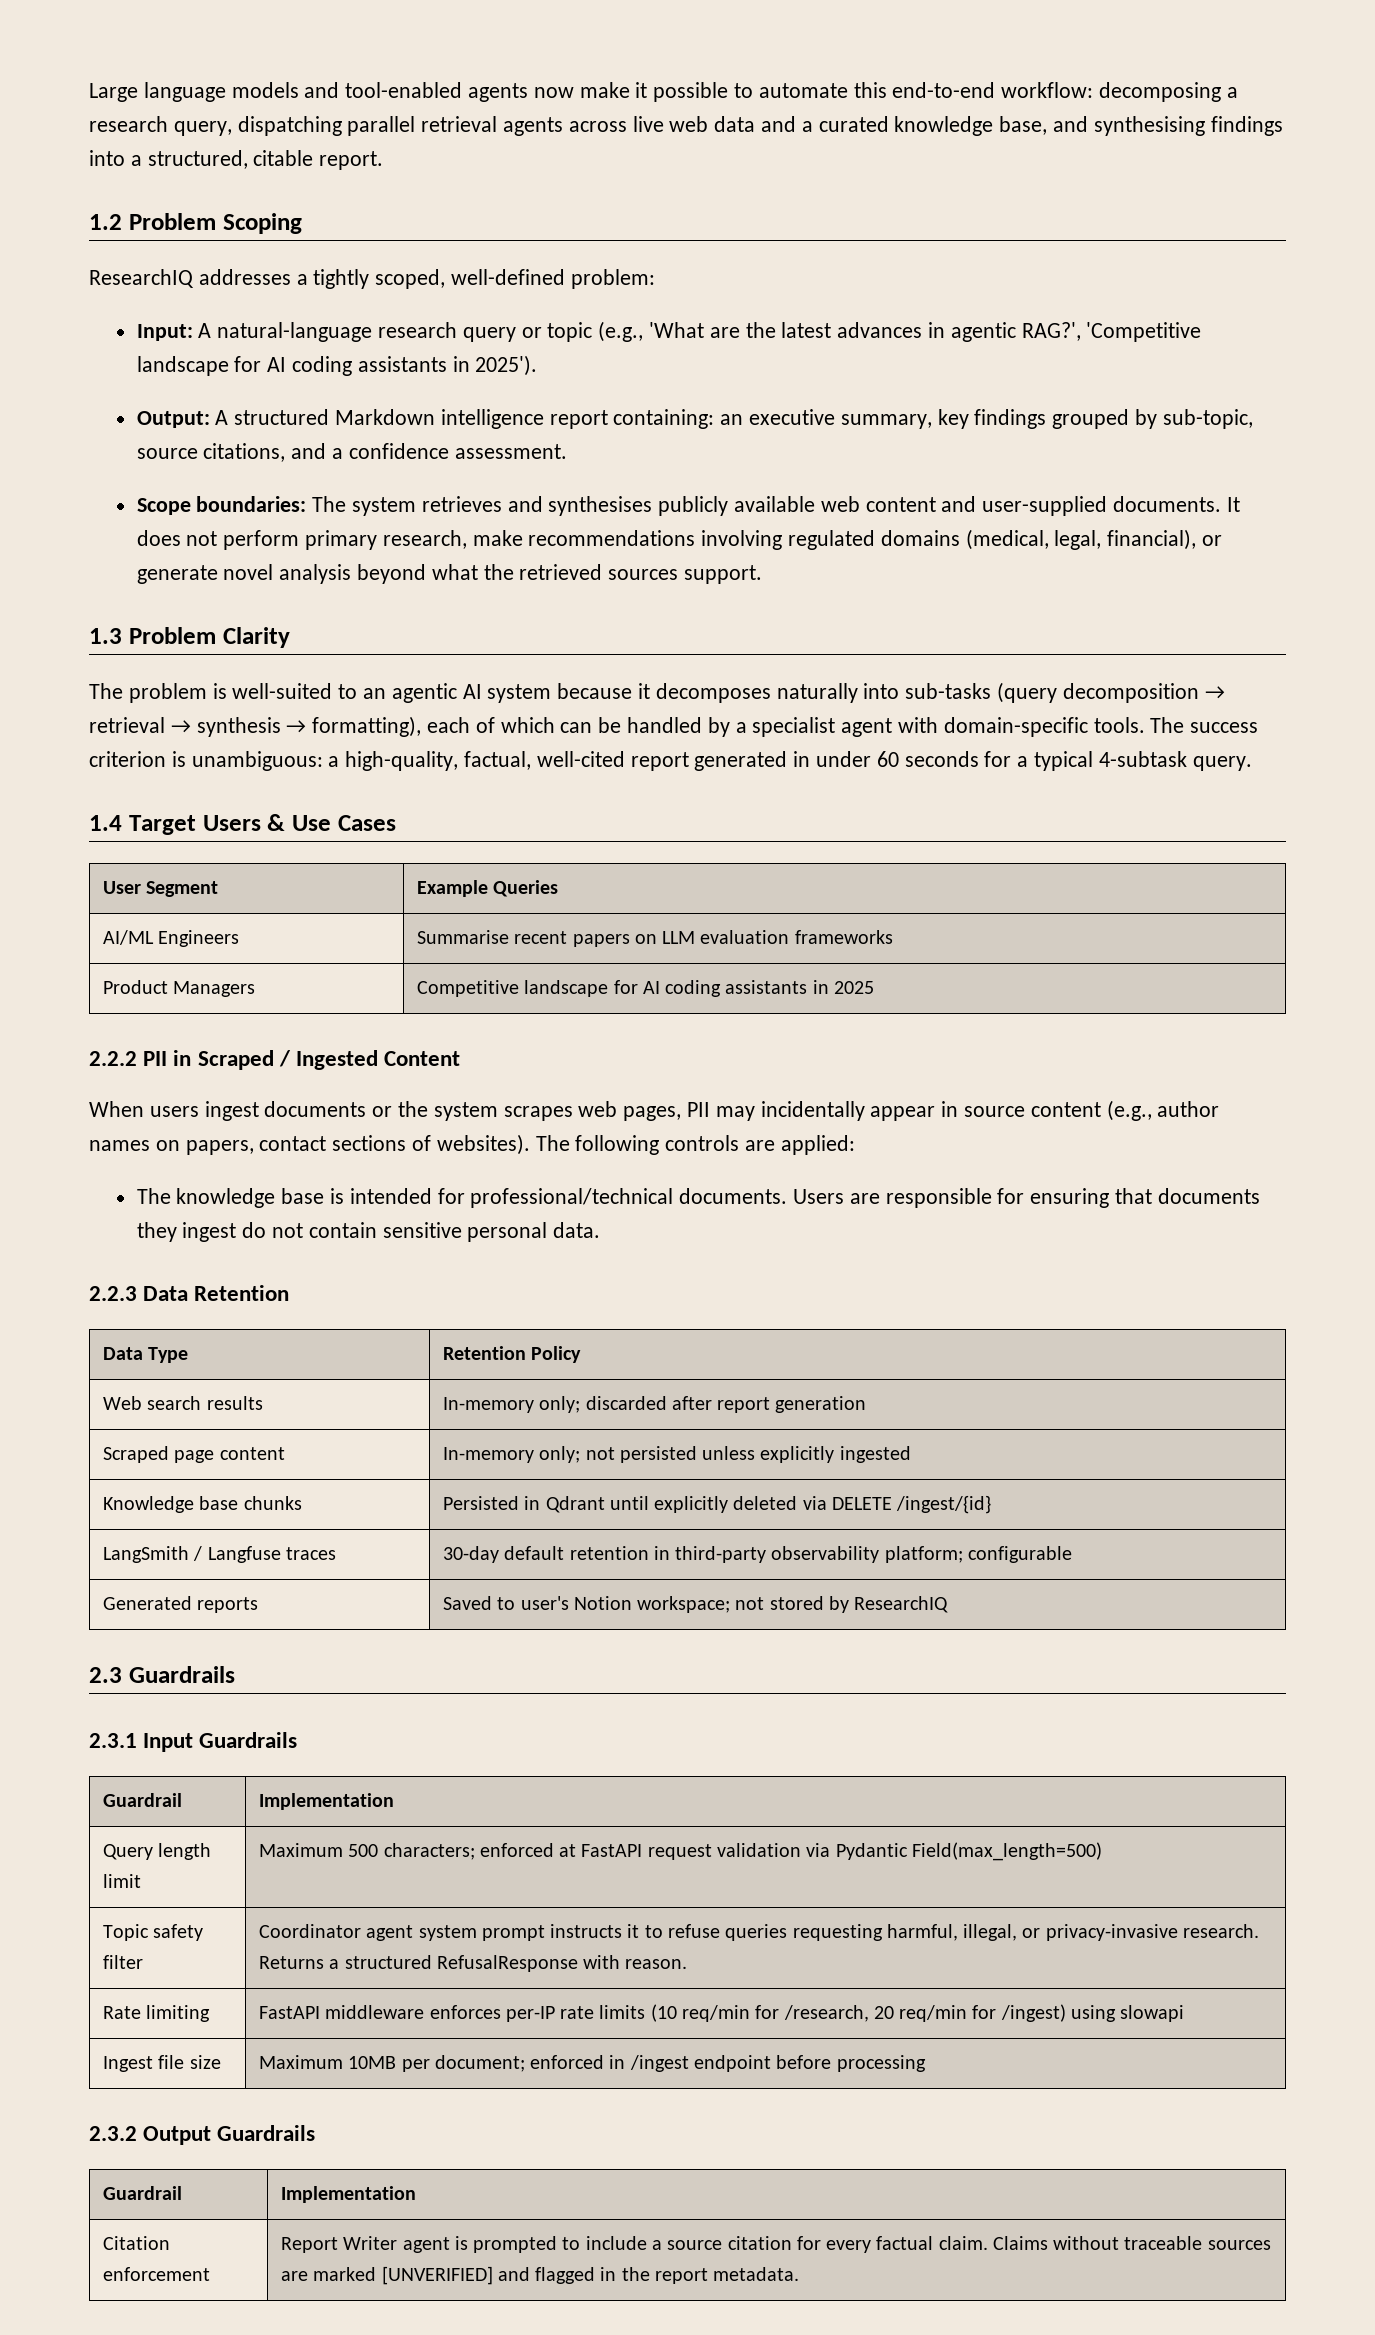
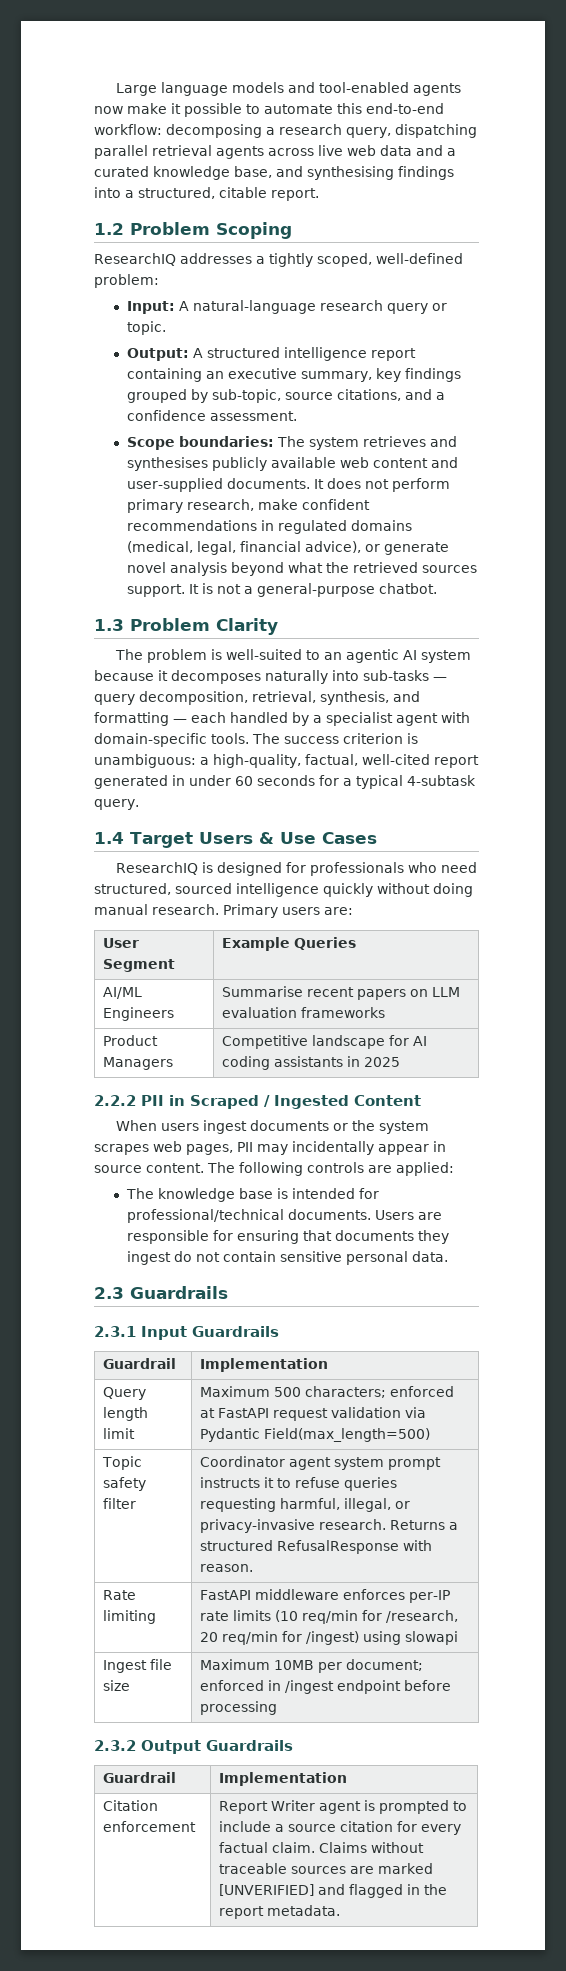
- Input: A natural-language research query or topic (e.g., 'What are the latest advances in agentic RAG?', 'Competitive landscape for AI coding assistants in 2025').
+ Input: A natural-language research query or topic.
- Output: A structured Markdown intelligence report containing: an executive summary, key findings grouped by sub-topic, source citations, and a confidence assessment.
+ Output: A structured intelligence report containing an executive summary, key findings grouped by sub-topic, source citations, and a confidence assessment.
- It does not perform primary research, make recommendations involving regulated domains (medical, legal, financial), or generate novel analysis beyond what the retrieved sources support.
+ It does not perform primary research, make confident recommendations in regulated domains (medical, legal, financial advice), or generate novel analysis beyond what the retrieved sources support. It is not a general-purpose chatbot.
- The problem is well-suited to an agentic AI system because it decomposes naturally into sub-tasks (query decomposition → retrieval → synthesis → formatting), each of which can be handled by a specialist agent with domain-specific tools.
+ The problem is well-suited to an agentic AI system because it decomposes naturally into sub-tasks — query decomposition, retrieval, synthesis, and formatting — each handled by a specialist agent with domain-specific tools.
+ ResearchIQ is designed for professionals who need structured, sourced intelligence quickly without doing manual research. Primary users are:
- When users ingest documents or the system scrapes web pages, PII may incidentally appear in source content (e.g., author names on papers, contact sections of websites).
+ When users ingest documents or the system scrapes web pages, PII may incidentally appear in source content.
- 2.2.3 Data Retention
- Data Type | Retention Policy
- Web search results | In-memory only; discarded after report generation
- Scraped page content | In-memory only; not persisted unless explicitly ingested
- Knowledge base chunks | Persisted in Qdrant until explicitly deleted via DELETE /ingest/{id}
- LangSmith / Langfuse traces | 30-day default retention in third-party observability platform; configurable
- Generated reports | Saved to user's Notion workspace; not stored by ResearchIQ

